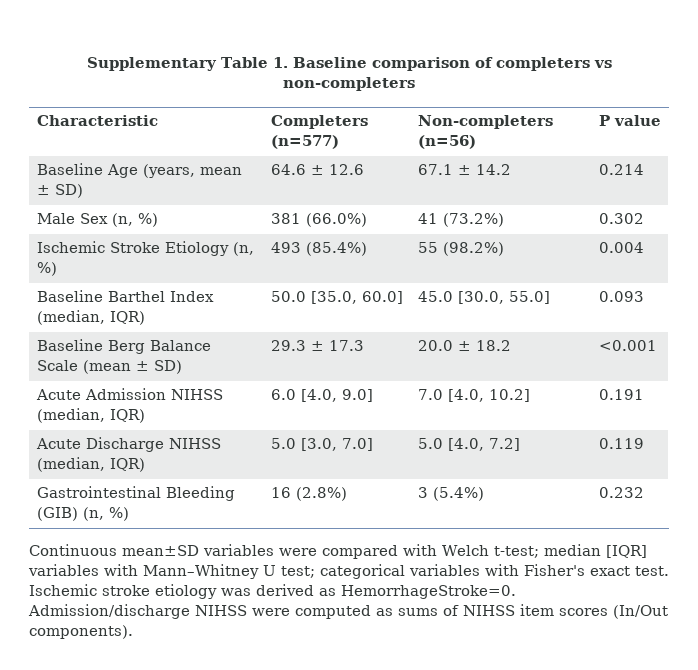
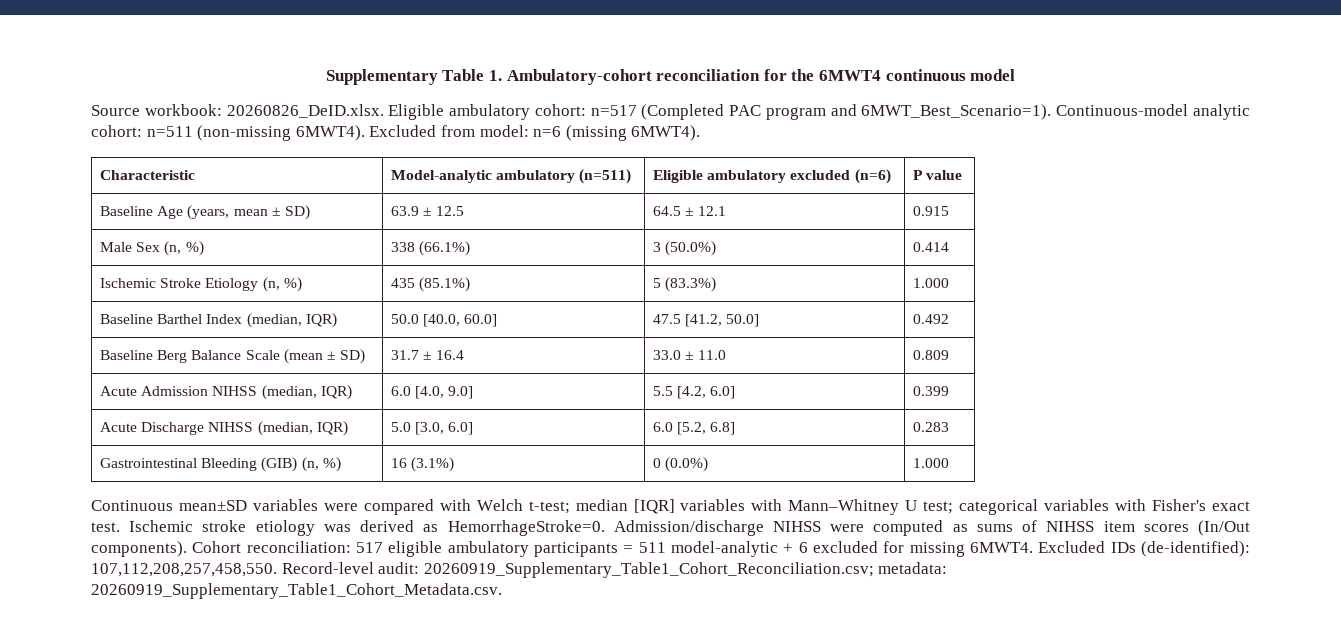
- Supplementary Table 1. Baseline comparison of completers vs non-completers
- Characteristic | Completers (n=577) | Non-completers (n=56) | P value
+ Supplementary Table 1. Ambulatory-cohort reconciliation for the 6MWT4 continuous model
+ Source workbook: 20260826_DeID.xlsx. Eligible ambulatory cohort: n=517 (Completed PAC program and 6MWT_Best_Scenario=1). Continuous-model analytic cohort: n=511 (non-missing 6MWT4). Excluded from model: n=6 (missing 6MWT4).
+ Characteristic | Model-analytic ambulatory (n=511) | Eligible ambulatory excluded (n=6) | P value
- Baseline Age (years, mean ± SD) | 64.6 ± 12.6 | 67.1 ± 14.2 | 0.214
+ Baseline Age (years, mean ± SD) | 63.9 ± 12.5 | 64.5 ± 12.1 | 0.915
- Male Sex (n, %) | 381 (66.0%) | 41 (73.2%) | 0.302
+ Male Sex (n, %) | 338 (66.1%) | 3 (50.0%) | 0.414
- Ischemic Stroke Etiology (n, %) | 493 (85.4%) | 55 (98.2%) | 0.004
+ Ischemic Stroke Etiology (n, %) | 435 (85.1%) | 5 (83.3%) | 1.000
- Baseline Barthel Index (median, IQR) | 50.0 [35.0, 60.0] | 45.0 [30.0, 55.0] | 0.093
+ Baseline Barthel Index (median, IQR) | 50.0 [40.0, 60.0] | 47.5 [41.2, 50.0] | 0.492
- Baseline Berg Balance Scale (mean ± SD) | 29.3 ± 17.3 | 20.0 ± 18.2 | <0.001
+ Baseline Berg Balance Scale (mean ± SD) | 31.7 ± 16.4 | 33.0 ± 11.0 | 0.809
- Acute Admission NIHSS (median, IQR) | 6.0 [4.0, 9.0] | 7.0 [4.0, 10.2] | 0.191
+ Acute Admission NIHSS (median, IQR) | 6.0 [4.0, 9.0] | 5.5 [4.2, 6.0] | 0.399
- Acute Discharge NIHSS (median, IQR) | 5.0 [3.0, 7.0] | 5.0 [4.0, 7.2] | 0.119
+ Acute Discharge NIHSS (median, IQR) | 5.0 [3.0, 6.0] | 6.0 [5.2, 6.8] | 0.283
- Gastrointestinal Bleeding (GIB) (n, %) | 16 (2.8%) | 3 (5.4%) | 0.232
+ Gastrointestinal Bleeding (GIB) (n, %) | 16 (3.1%) | 0 (0.0%) | 1.000
+ Cohort reconciliation: 517 eligible ambulatory participants = 511 model-analytic + 6 excluded for missing 6MWT4. Excluded IDs (de-identified): 107,112,208,257,458,550. Record-level audit: 20260919_Supplementary_Table1_Cohort_Reconciliation.csv; metadata: 20260919_Supplementary_Table1_Cohort_Metadata.csv.

